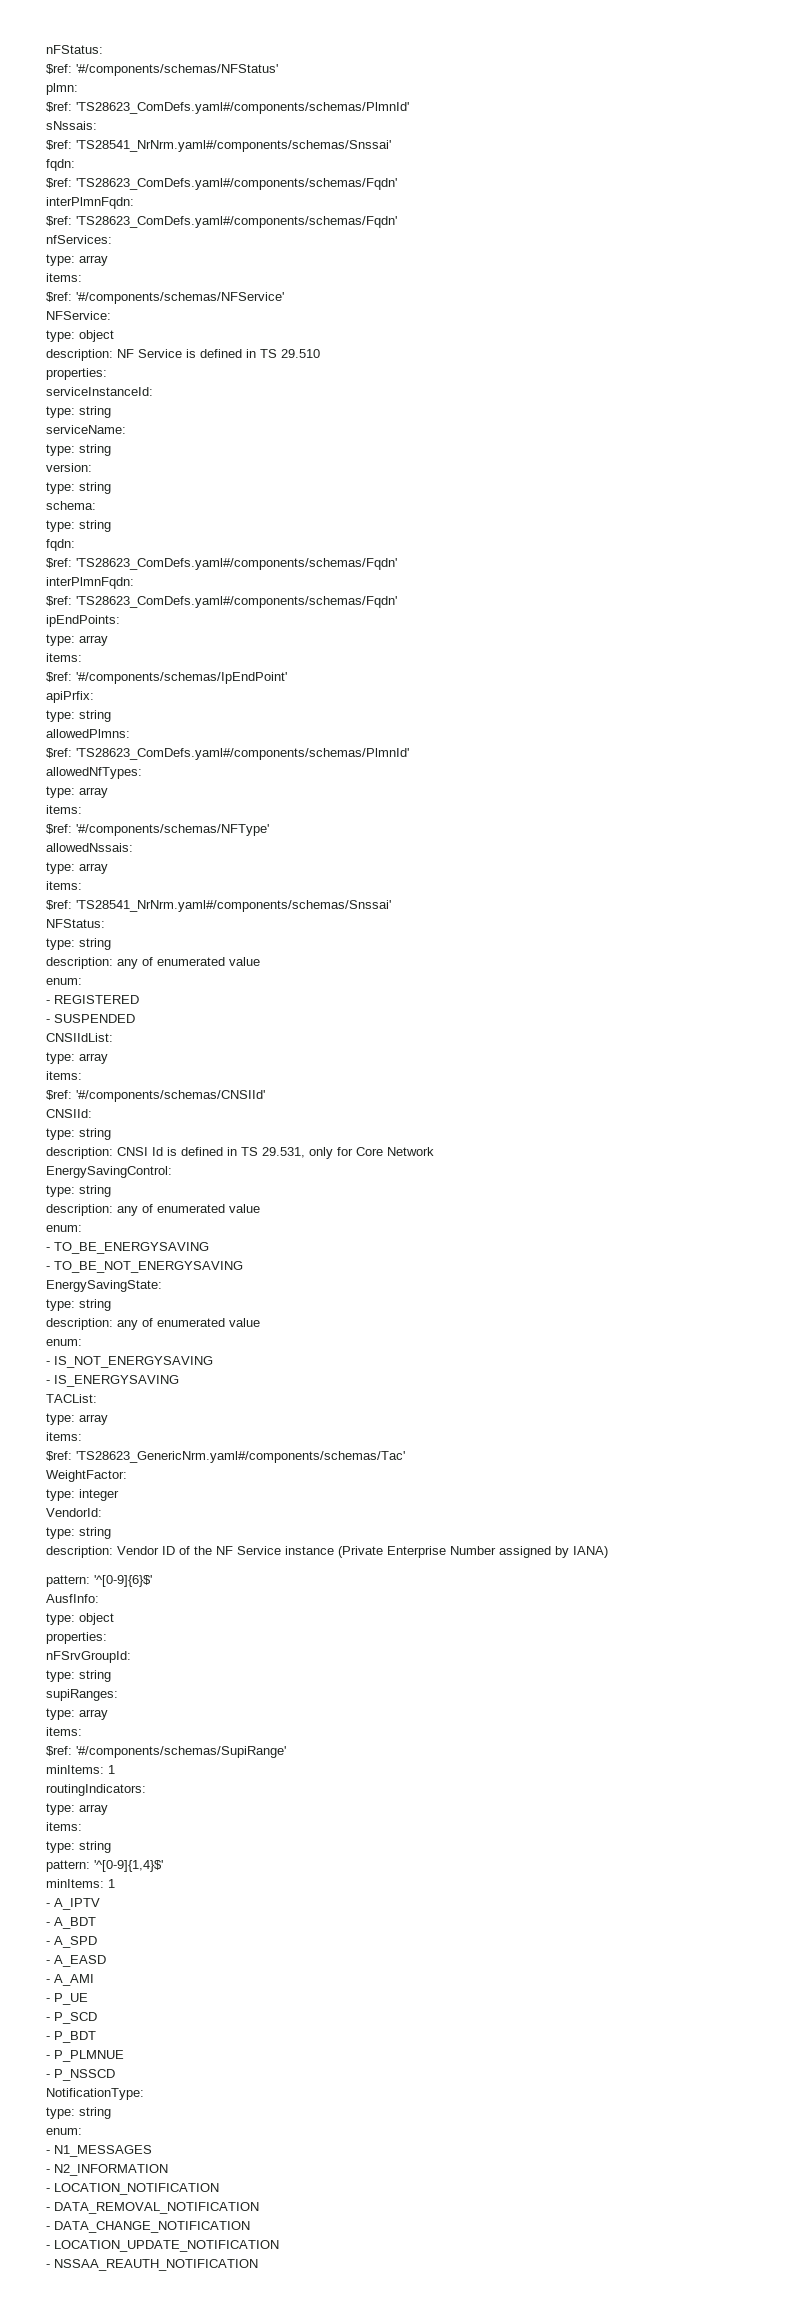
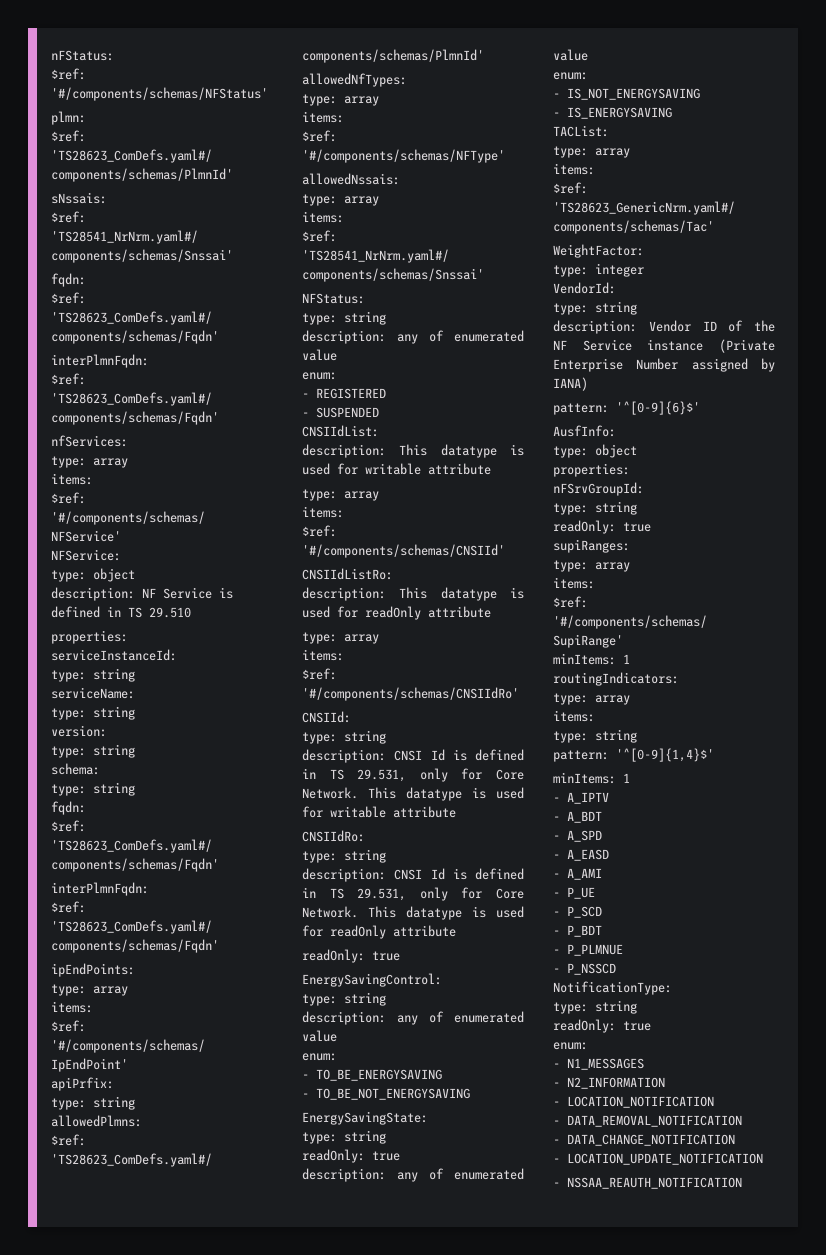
+ description: This datatype is used for writable attribute
+ CNSIIdListRo:
+ description: This datatype is used for readOnly attribute
+ type: array
+ items:
+ $ref: '#/components/schemas/CNSIIdRo'
- description: CNSI Id is defined in TS 29.531, only for Core Network
+ description: CNSI Id is defined in TS 29.531, only for Core Network. This datatype is used for writable attribute
+ CNSIIdRo:
+ type: string
+ description: CNSI Id is defined in TS 29.531, only for Core Network. This datatype is used for readOnly attribute
+ readOnly: true
  EnergySavingState:
  type: string
+ readOnly: true
  nFSrvGroupId:
  type: string
+ readOnly: true
  NotificationType:
  type: string
+ readOnly: true

